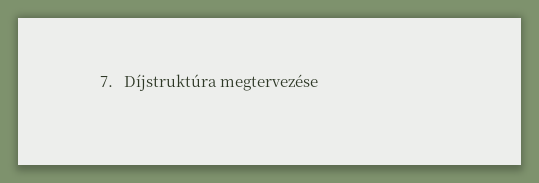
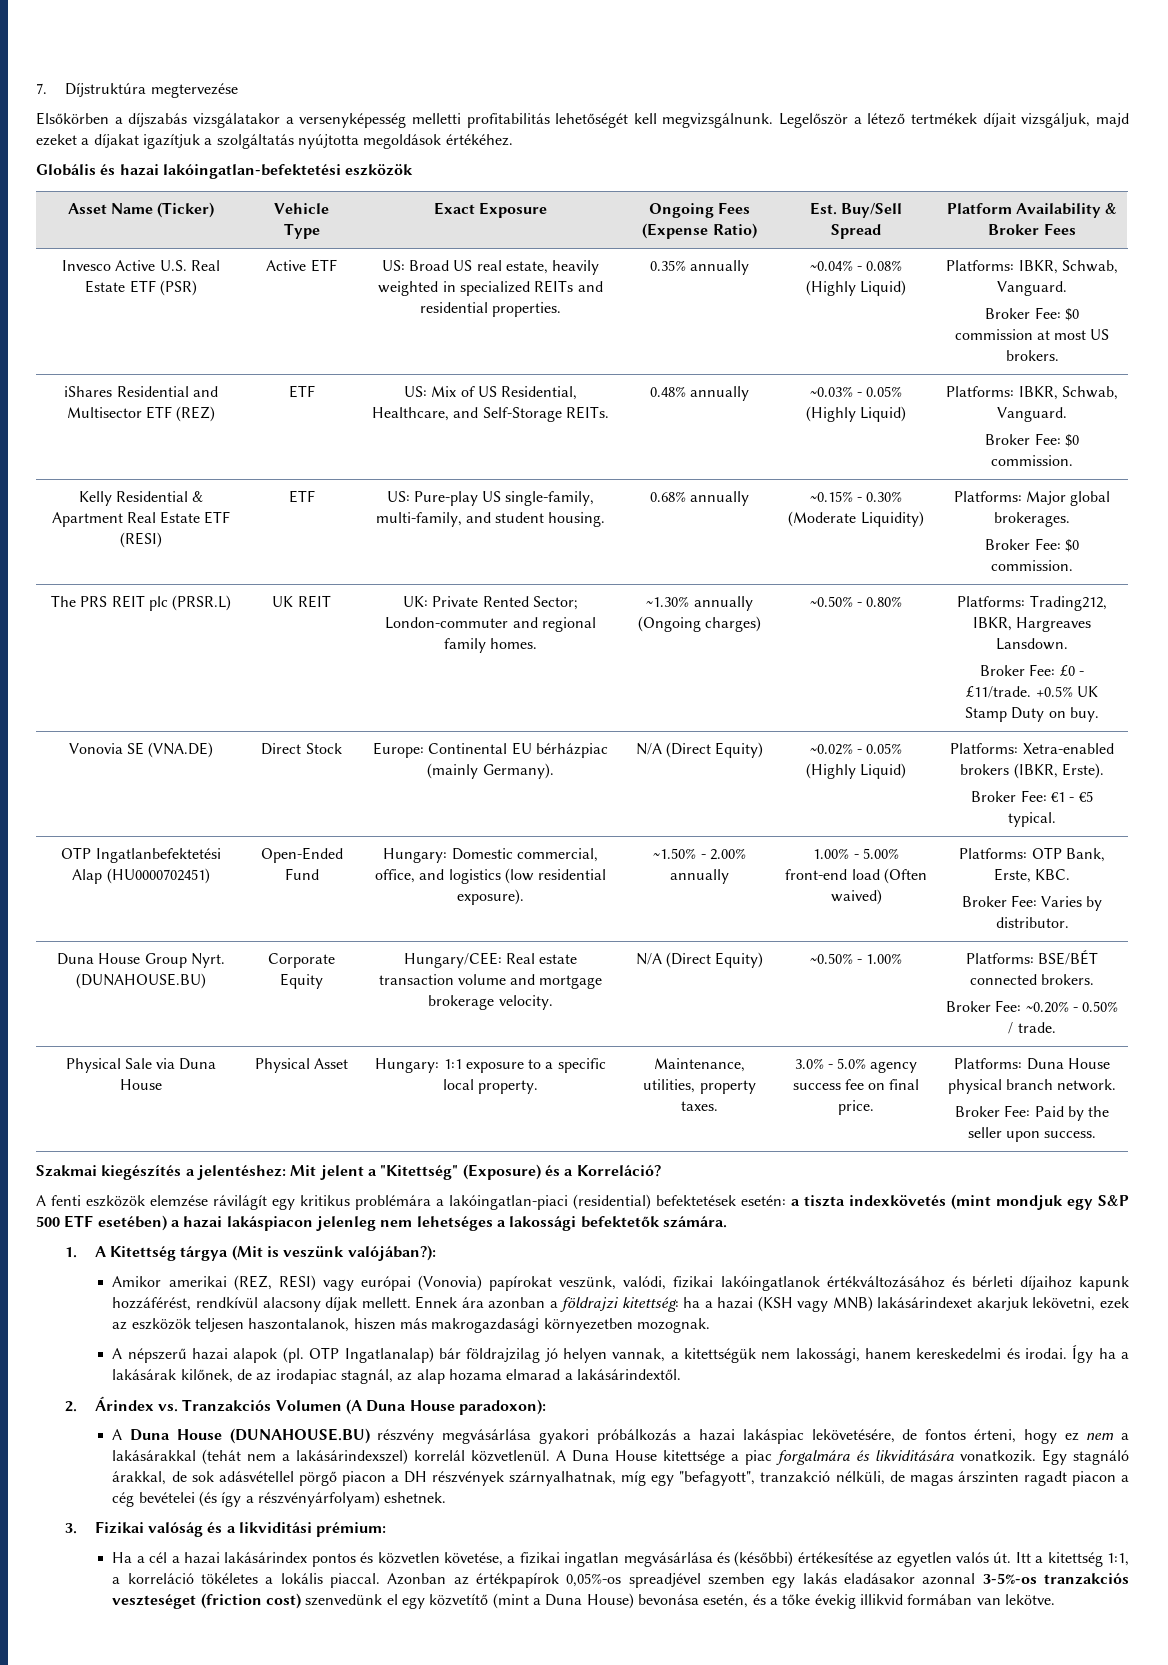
+ Elsőkörben a díjszabás vizsgálatakor a versenyképesség melletti profitabilitás lehetőségét kell megvizsgálnunk. Legelőször a létező tertmékek díjait vizsgáljuk, majd ezeket a díjakat igazítjuk a szolgáltatás nyújtotta megoldások értékéhez.
+ Globális és hazai lakóingatlan-befektetési eszközök
+ Asset Name (Ticker) | Vehicle Type | Exact Exposure | Ongoing Fees (Expense Ratio) | Est. Buy/Sell Spread | Platform Availability & Broker Fees
+ Invesco Active U.S. Real Estate ETF (PSR) | Active ETF | US: Broad US real estate, heavily weighted in specialized REITs and residential properties. | 0.35% annually | ~0.04% - 0.08% (Highly Liquid) | Platforms: IBKR, Schwab, Vanguard.
+ Broker Fee: $0 commission at most US brokers.
+ iShares Residential and Multisector ETF (REZ) | ETF | US: Mix of US Residential, Healthcare, and Self-Storage REITs. | 0.48% annually | ~0.03% - 0.05% (Highly Liquid) | Platforms: IBKR, Schwab, Vanguard.
+ Broker Fee: $0 commission.
+ Kelly Residential & Apartment Real Estate ETF (RESI) | ETF | US: Pure-play US single-family, multi-family, and student housing. | 0.68% annually | ~0.15% - 0.30% (Moderate Liquidity) | Platforms: Major global brokerages.
+ Broker Fee: $0 commission.
+ The PRS REIT plc (PRSR.L) | UK REIT | UK: Private Rented Sector; London-commuter and regional family homes. | ~1.30% annually (Ongoing charges) | ~0.50% - 0.80% | Platforms: Trading212, IBKR, Hargreaves Lansdown.
+ Broker Fee: £0 - £11/trade. +0.5% UK Stamp Duty on buy.
+ Vonovia SE (VNA.DE) | Direct Stock | Europe: Continental EU bérházpiac (mainly Germany). | N/A (Direct Equity) | ~0.02% - 0.05% (Highly Liquid) | Platforms: Xetra-enabled brokers (IBKR, Erste).
+ Broker Fee: €1 - €5 typical.
+ OTP Ingatlanbefektetési Alap (HU0000702451) | Open-Ended Fund | Hungary: Domestic commercial, office, and logistics (low residential exposure). | ~1.50% - 2.00% annually | 1.00% - 5.00% front-end load (Often waived) | Platforms: OTP Bank, Erste, KBC.
+ Broker Fee: Varies by distributor.
+ Duna House Group Nyrt. (DUNAHOUSE.BU) | Corporate Equity | Hungary/CEE: Real estate transaction volume and mortgage brokerage velocity. | N/A (Direct Equity) | ~0.50% - 1.00% | Platforms: BSE/BÉT connected brokers.
+ Broker Fee: ~0.20% - 0.50% / trade.
+ Physical Sale via Duna House | Physical Asset | Hungary: 1:1 exposure to a specific local property. | Maintenance, utilities, property taxes. | 3.0% - 5.0% agency success fee on final price. | Platforms: Duna House physical branch network.
+ Broker Fee: Paid by the seller upon success.
+ Szakmai kiegészítés a jelentéshez: Mit jelent a "Kitettség" (Exposure) és a Korreláció?
+ A fenti eszközök elemzése rávilágít egy kritikus problémára a lakóingatlan-piaci (residential) befektetések esetén: a tiszta indexkövetés (mint mondjuk egy S&P 500 ETF esetében) a hazai lakáspiacon jelenleg nem lehetséges a lakossági befektetők számára.
+ 1. A Kitettség tárgya (Mit is veszünk valójában?):
+ Amikor amerikai (REZ, RESI) vagy európai (Vonovia) papírokat veszünk, valódi, fizikai lakóingatlanok értékváltozásához és bérleti díjaihoz kapunk hozzáférést, rendkívül alacsony díjak mellett. Ennek ára azonban a földrajzi kitettség: ha a hazai (KSH vagy MNB) lakásárindexet akarjuk lekövetni, ezek az eszközök teljesen haszontalanok, hiszen más makrogazdasági környezetben mozognak.
+ A népszerű hazai alapok (pl. OTP Ingatlanalap) bár földrajzilag jó helyen vannak, a kitettségük nem lakossági, hanem kereskedelmi és irodai. Így ha a lakásárak kilőnek, de az irodapiac stagnál, az alap hozama elmarad a lakásárindextől.
+ 2. Árindex vs. Tranzakciós Volumen (A Duna House paradoxon):
+ A Duna House (DUNAHOUSE.BU) részvény megvásárlása gyakori próbálkozás a hazai lakáspiac lekövetésére, de fontos érteni, hogy ez nem a lakásárakkal (tehát nem a lakásárindexszel) korrelál közvetlenül. A Duna House kitettsége a piac forgalmára és likviditására vonatkozik. Egy stagnáló árakkal, de sok adásvétellel pörgő piacon a DH részvények szárnyalhatnak, míg egy "befagyott", tranzakció nélküli, de magas árszinten ragadt piacon a cég bevételei (és így a részvényárfolyam) eshetnek.
+ 3. Fizikai valóság és a likviditási prémium:
+ Ha a cél a hazai lakásárindex pontos és közvetlen követése, a fizikai ingatlan megvásárlása és (későbbi) értékesítése az egyetlen valós út. Itt a kitettség 1:1, a korreláció tökéletes a lokális piaccal. Azonban az értékpapírok 0,05%-os spreadjével szemben egy lakás eladásakor azonnal 3-5%-os tranzakciós veszteséget (friction cost) szenvedünk el egy közvetítő (mint a Duna House) bevonása esetén, és a tőke évekig illikvid formában van lekötve.

